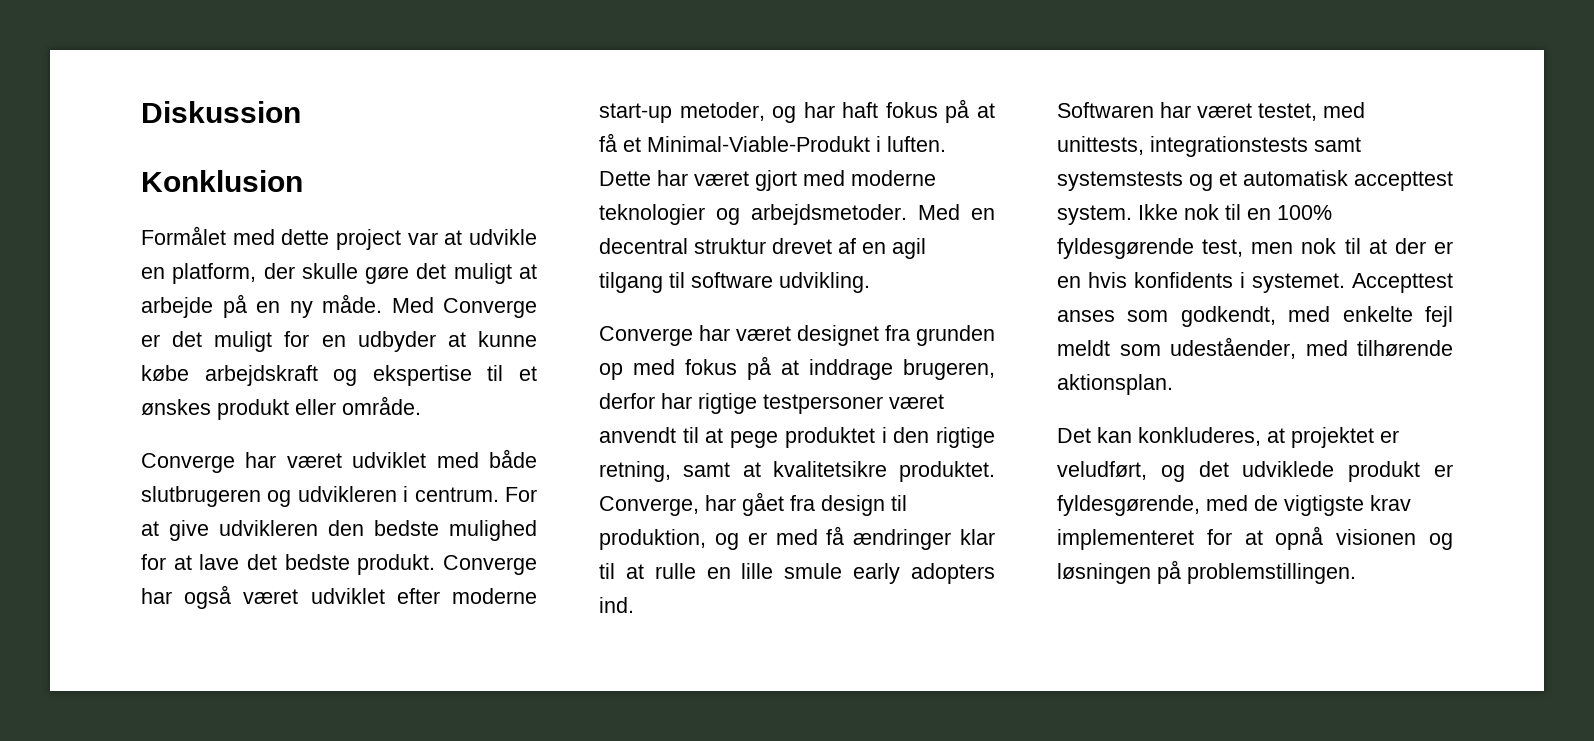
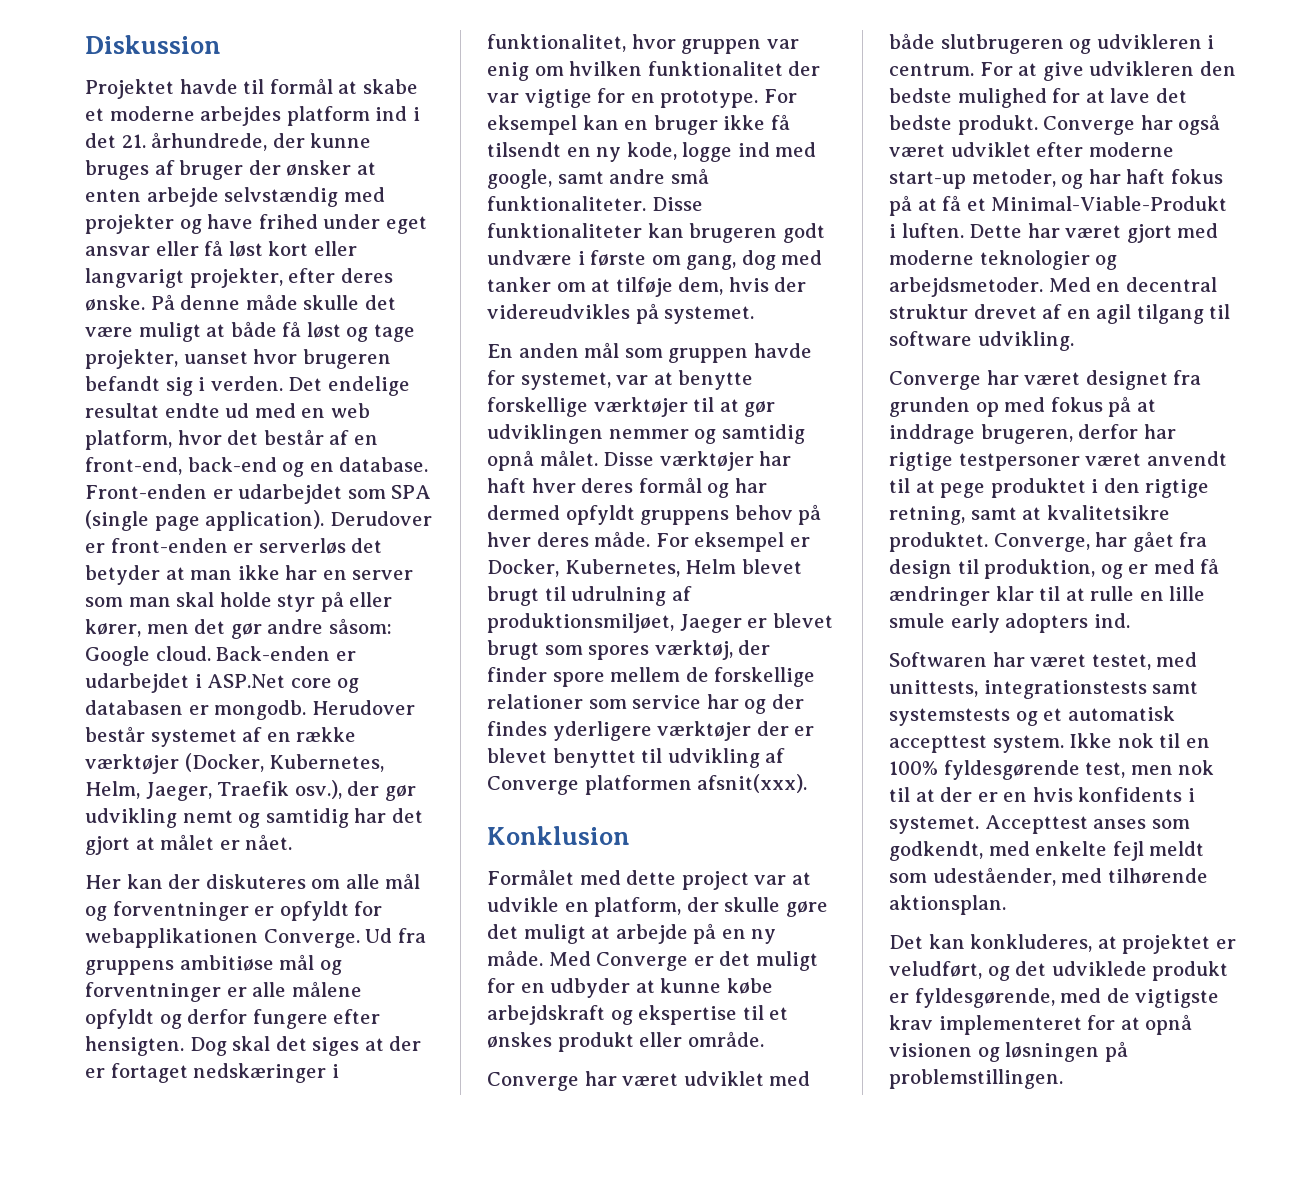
+ Projektet havde til formål at skabe et moderne arbejdes platform ind i det 21. århundrede, der kunne bruges af bruger der ønsker at enten arbejde selvstændig med projekter og have frihed under eget ansvar eller få løst kort eller langvarigt projekter, efter deres ønske. På denne måde skulle det være muligt at både få løst og tage projekter, uanset hvor brugeren befandt sig i verden. Det endelige resultat endte ud med en web platform, hvor det består af en front-end, back-end og en database. Front-enden er udarbejdet som SPA (single page application). Derudover er front-enden er serverløs det betyder at man ikke har en server som man skal holde styr på eller kører, men det gør andre såsom: Google cloud. Back-enden er udarbejdet i ASP.Net core og databasen er mongodb. Herudover består systemet af en række værktøjer (Docker, Kubernetes, Helm, Jaeger, Traefik osv.), der gør udvikling nemt og samtidig har det gjort at målet er nået.
+ Her kan der diskuteres om alle mål og forventninger er opfyldt for webapplikationen Converge. Ud fra gruppens ambitiøse mål og forventninger er alle målene opfyldt og derfor fungere efter hensigten. Dog skal det siges at der er fortaget nedskæringer i funktionalitet, hvor gruppen var enig om hvilken funktionalitet der var vigtige for en prototype. For eksempel kan en bruger ikke få tilsendt en ny kode, logge ind med google, samt andre små funktionaliteter. Disse funktionaliteter kan brugeren godt undvære i første om gang, dog med tanker om at tilføje dem, hvis der videreudvikles på systemet.
+ En anden mål som gruppen havde for systemet, var at benytte forskellige værktøjer til at gør udviklingen nemmer og samtidig opnå målet. Disse værktøjer har haft hver deres formål og har dermed opfyldt gruppens behov på hver deres måde. For eksempel er Docker, Kubernetes, Helm blevet brugt til udrulning af produktionsmiljøet, Jaeger er blevet brugt som spores værktøj, der finder spore mellem de forskellige relationer som service har og der findes yderligere værktøjer der er blevet benyttet til udvikling af Converge platformen afsnit(xxx).

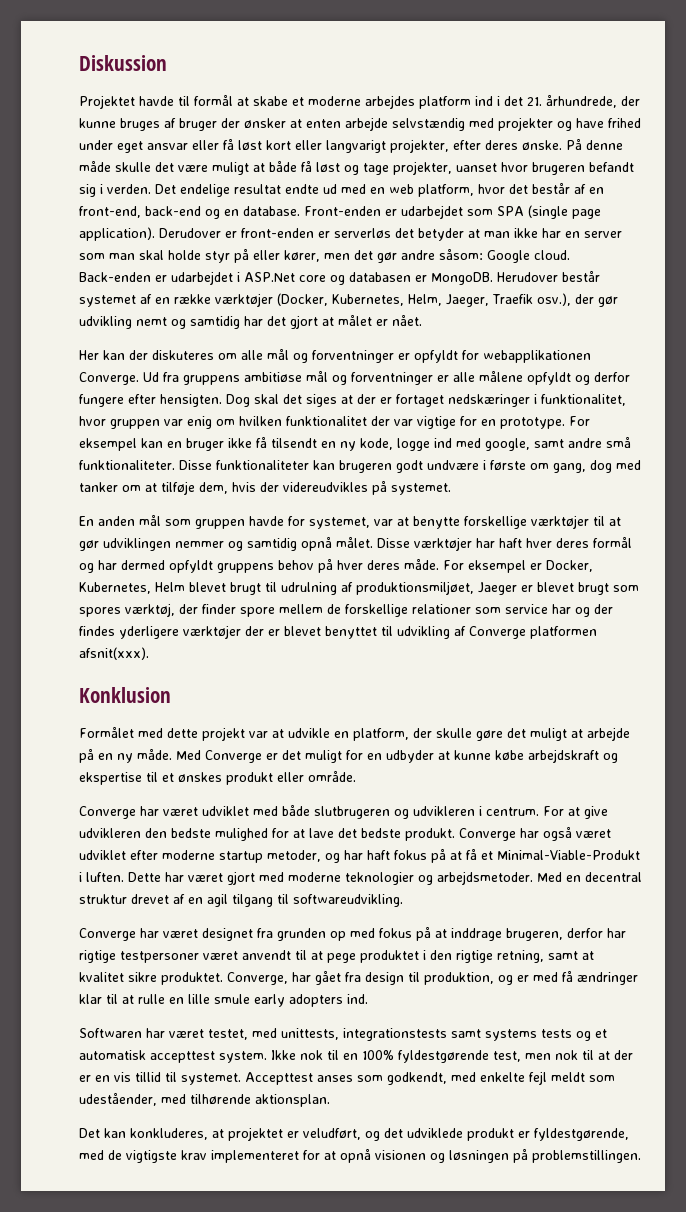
- Back-enden er udarbejdet i ASP.Net core og databasen er mongodb.
+ Back-enden er udarbejdet i ASP.Net core og databasen er MongoDB.
- Formålet med dette project var at udvikle en platform, der skulle gøre det muligt at arbejde på en ny måde.
+ Formålet med dette projekt var at udvikle en platform, der skulle gøre det muligt at arbejde på en ny måde.
- Converge har også været udviklet efter moderne start-up metoder, og har haft fokus på at få et Minimal-Viable-Produkt i luften.
+ Converge har også været udviklet efter moderne startup metoder, og har haft fokus på at få et Minimal-Viable-Produkt i luften.
- Med en decentral struktur drevet af en agil tilgang til software udvikling.
+ Med en decentral struktur drevet af en agil tilgang til softwareudvikling.
- Converge har været designet fra grunden op med fokus på at inddrage brugeren, derfor har rigtige testpersoner været anvendt til at pege produktet i den rigtige retning, samt at kvalitetsikre produktet.
+ Converge har været designet fra grunden op med fokus på at inddrage brugeren, derfor har rigtige testpersoner været anvendt til at pege produktet i den rigtige retning, samt at kvalitet sikre produktet.
- Softwaren har været testet, med unittests, integrationstests samt systemstests og et automatisk accepttest system.
+ Softwaren har været testet, med unittests, integrationstests samt systems tests og et automatisk accepttest system.
- Ikke nok til en 100% fyldesgørende test, men nok til at der er en hvis konfidents i systemet.
+ Ikke nok til en 100% fyldestgørende test, men nok til at der er en vis tillid til systemet.
- Det kan konkluderes, at projektet er veludført, og det udviklede produkt er fyldesgørende, med de vigtigste krav implementeret for at opnå visionen og løsningen på problemstillingen.
+ Det kan konkluderes, at projektet er veludført, og det udviklede produkt er fyldestgørende, med de vigtigste krav implementeret for at opnå visionen og løsningen på problemstillingen.

